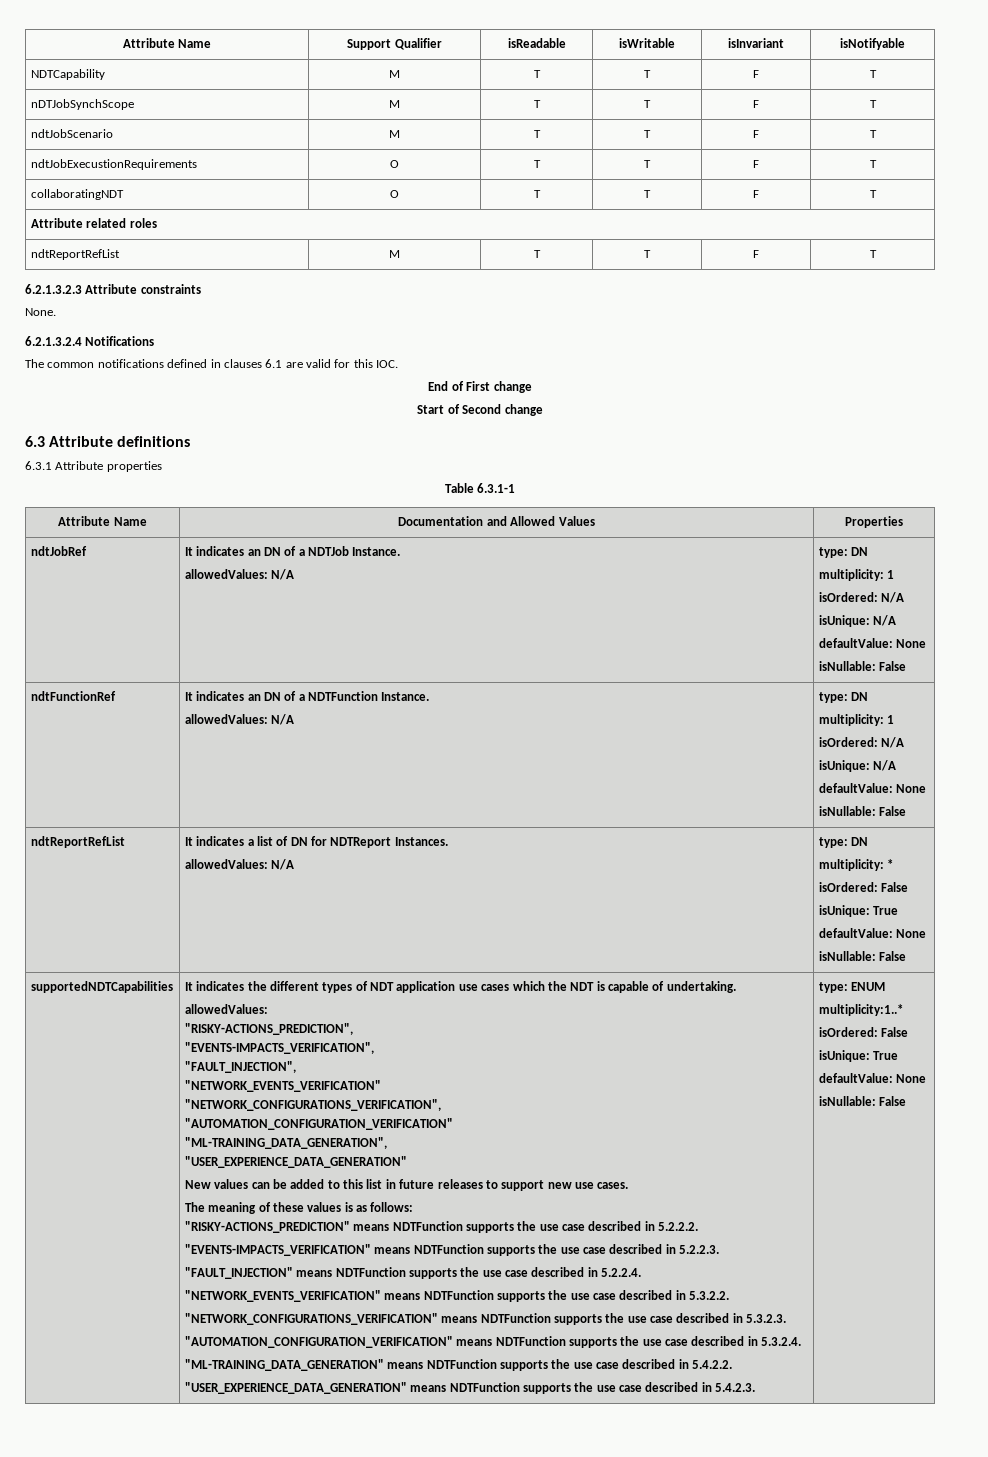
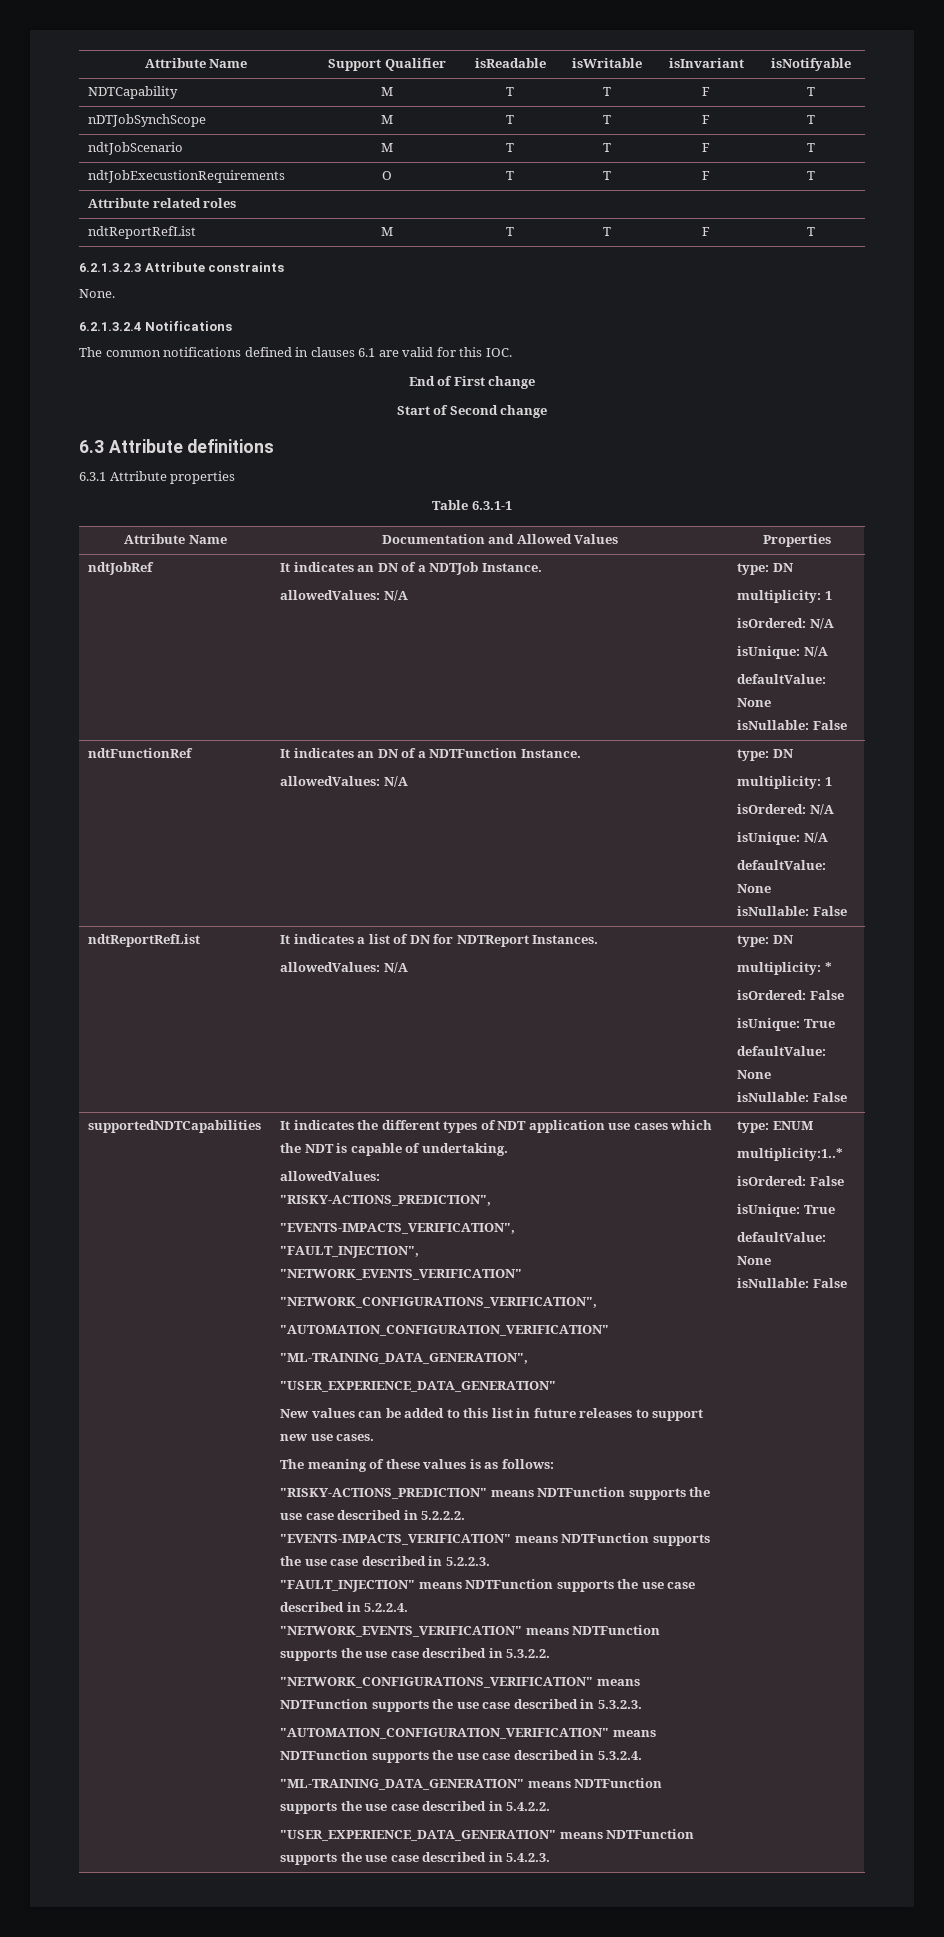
- collaboratingNDT | O | T | T | F | T

